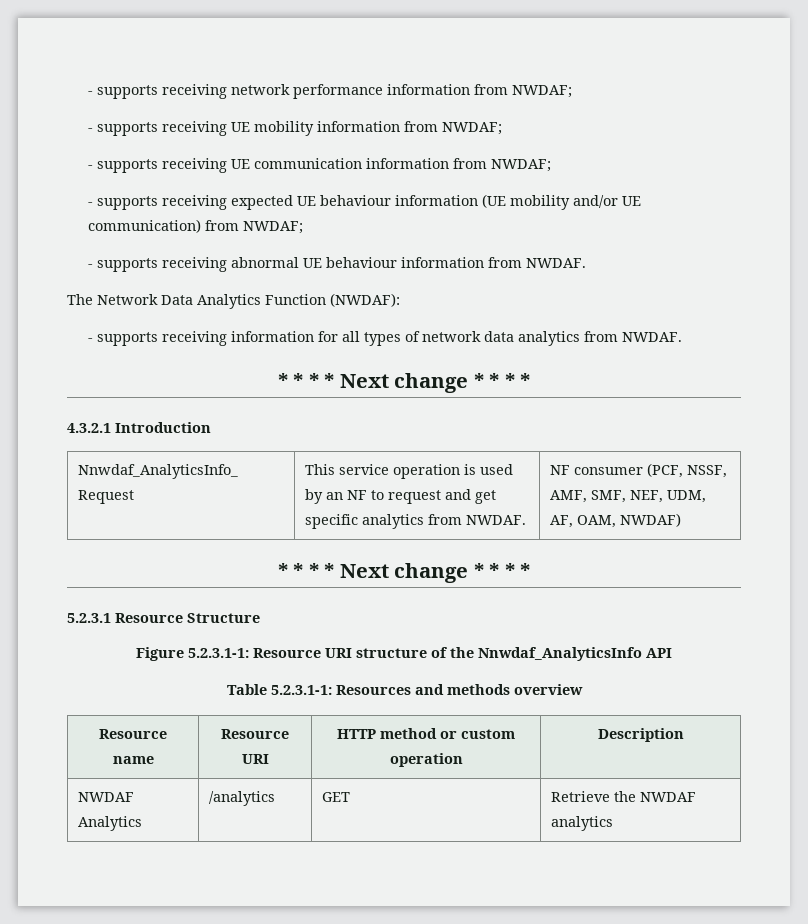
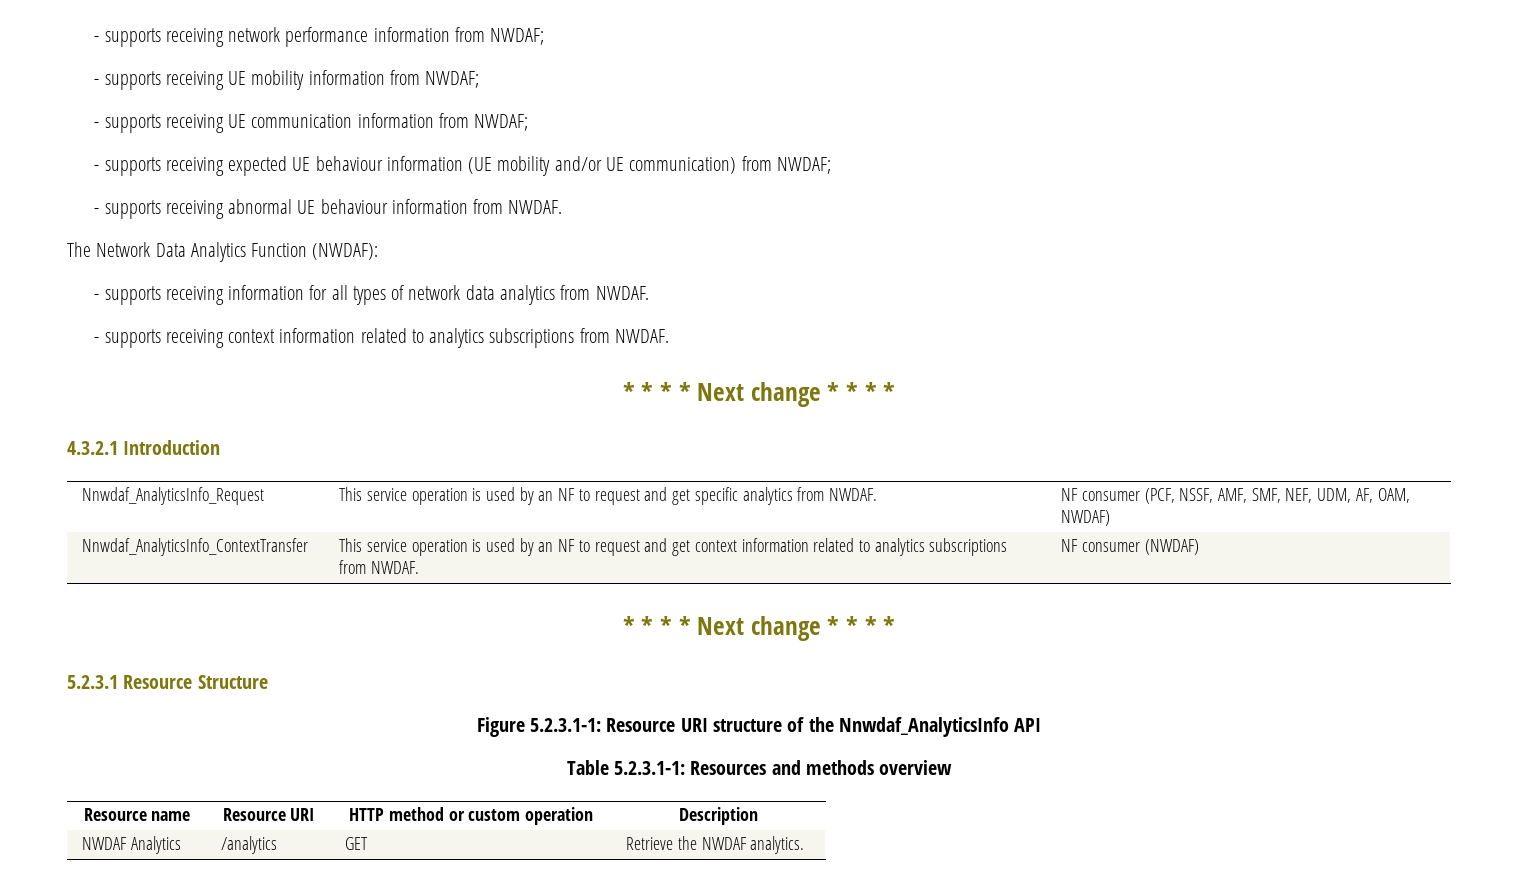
+ - supports receiving context information related to analytics subscriptions from NWDAF.
+ Nnwdaf_AnalyticsInfo_ContextTransfer | This service operation is used by an NF to request and get context information related to analytics subscriptions from NWDAF. | NF consumer (NWDAF)
- NWDAF Analytics | /analytics | GET | Retrieve the NWDAF analytics
+ NWDAF Analytics | /analytics | GET | Retrieve the NWDAF analytics.

